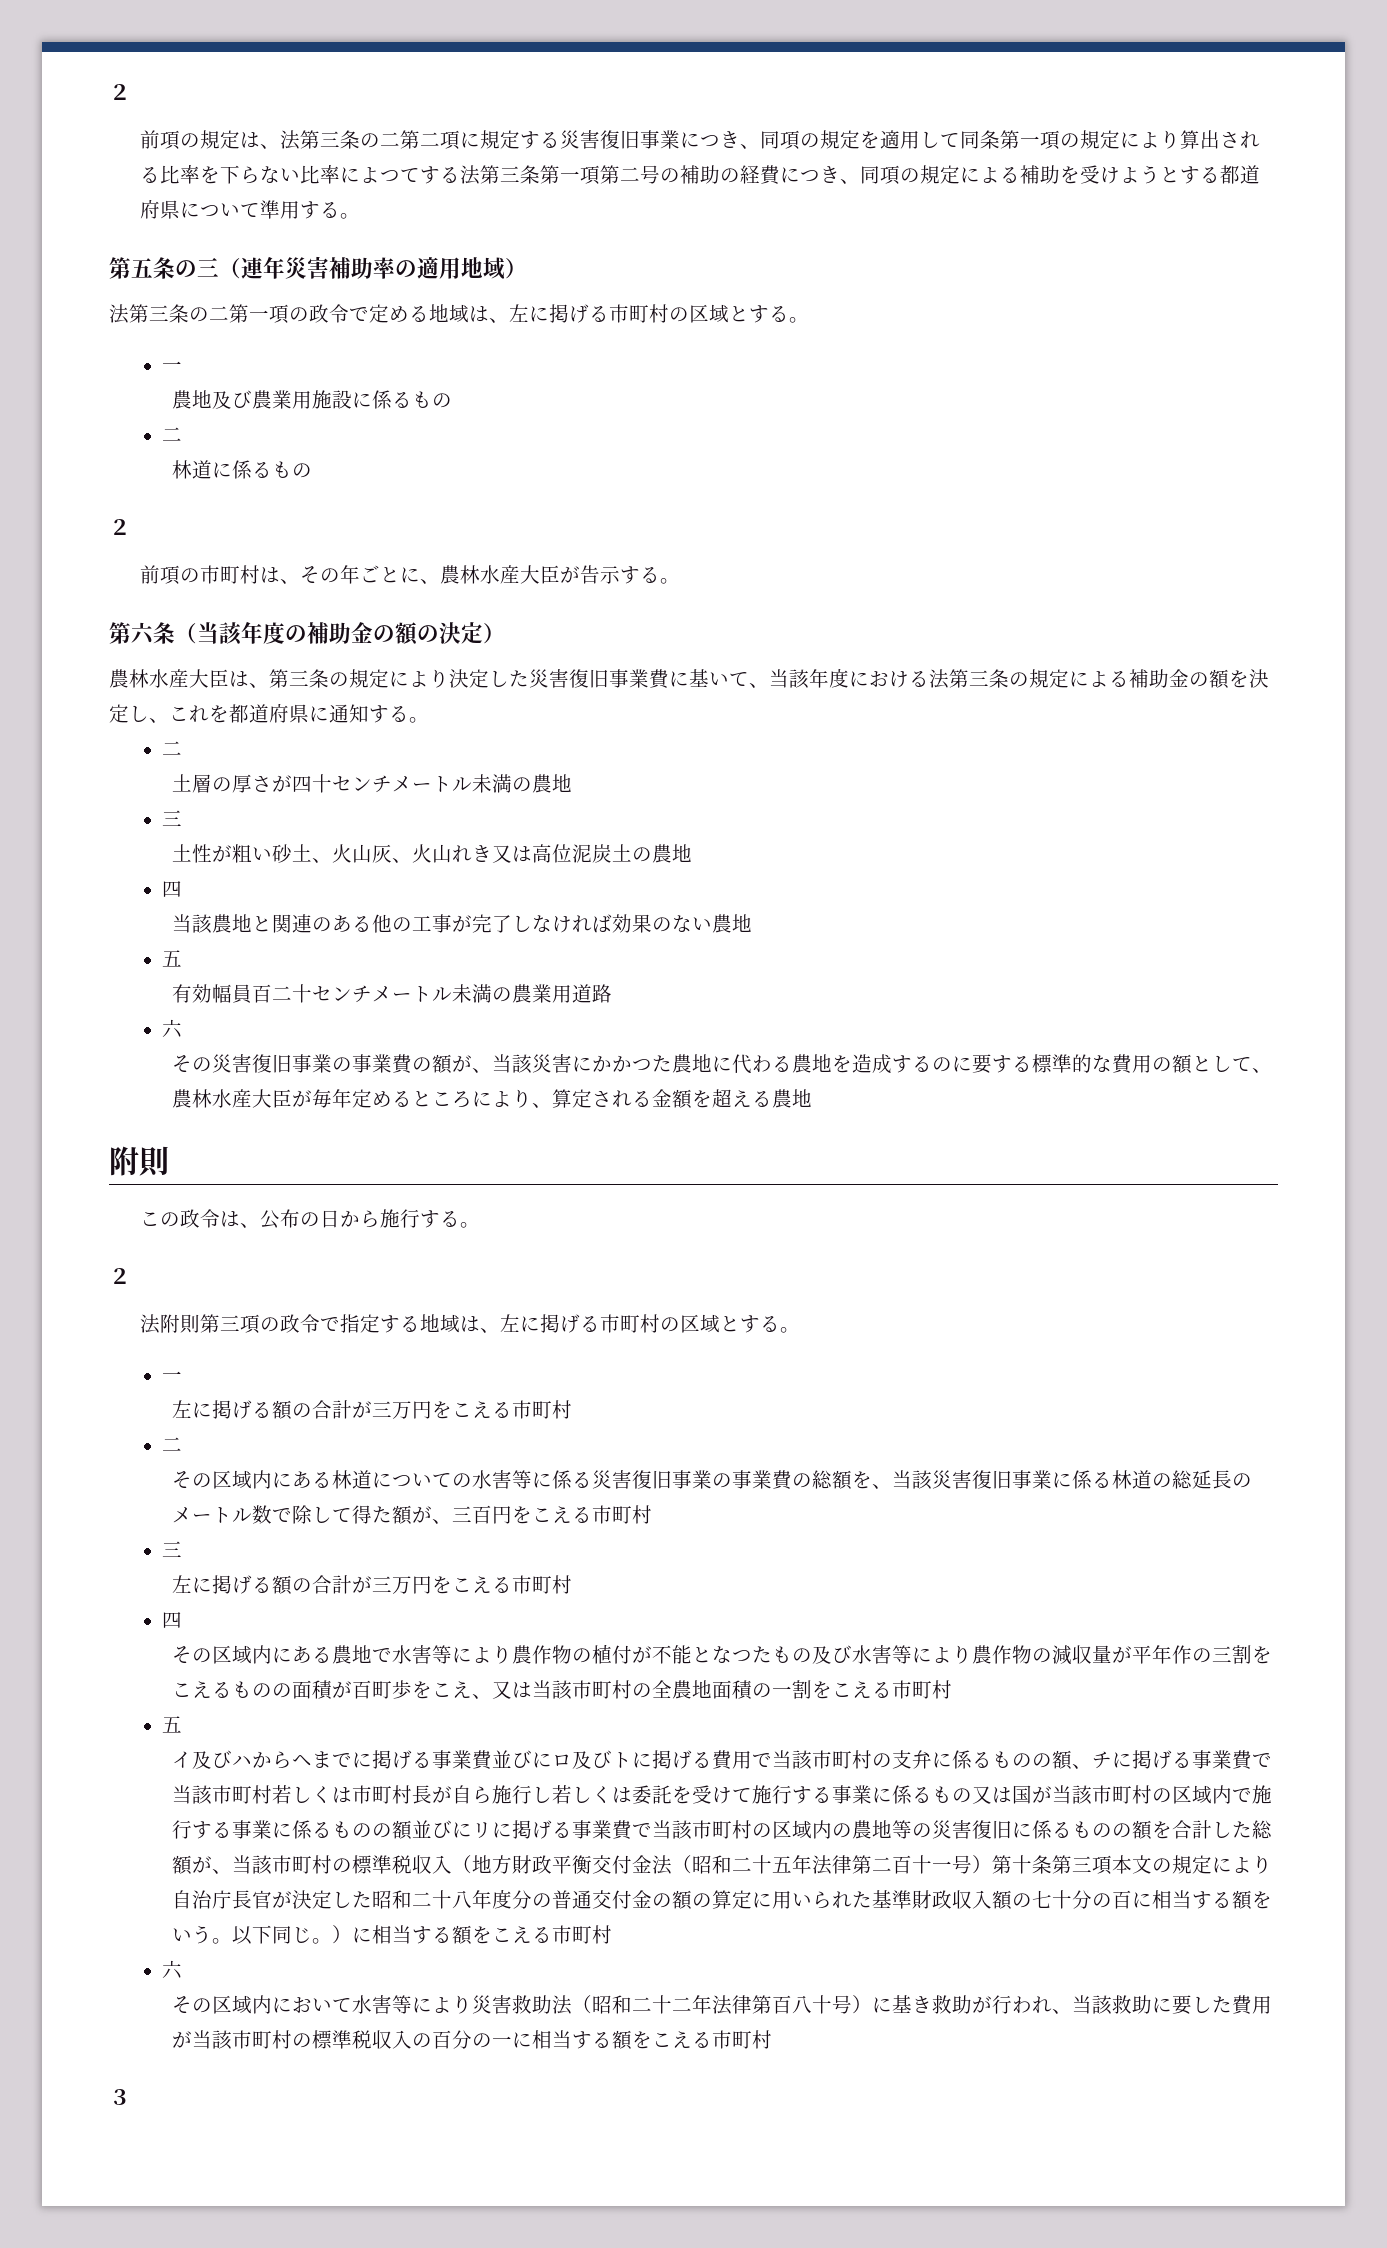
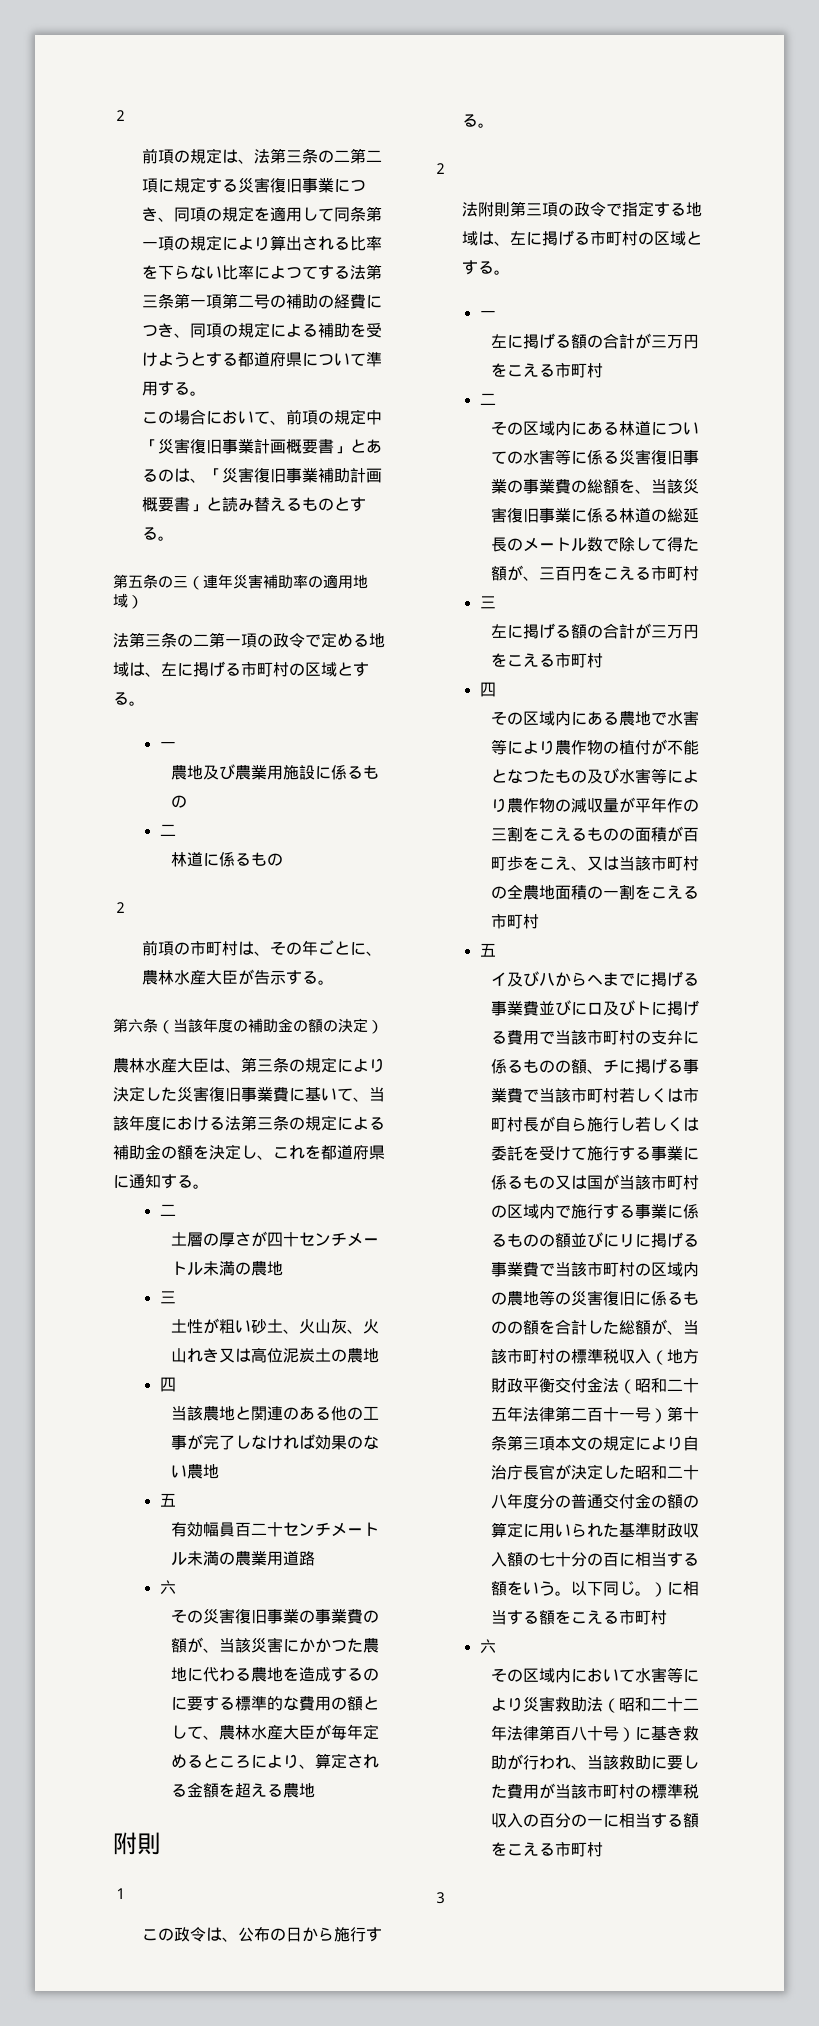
+ この場合において、前項の規定中「災害復旧事業計画概要書」とあるのは、「災害復旧事業補助計画概要書」と読み替えるものとする。
+ １

